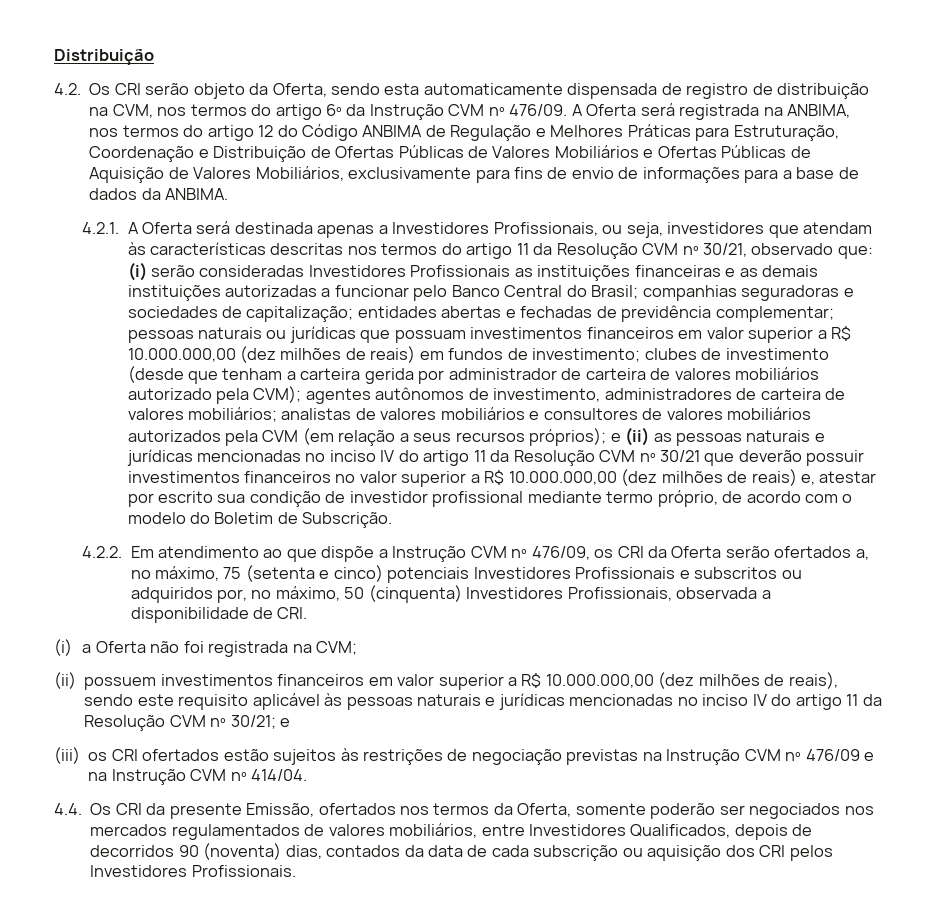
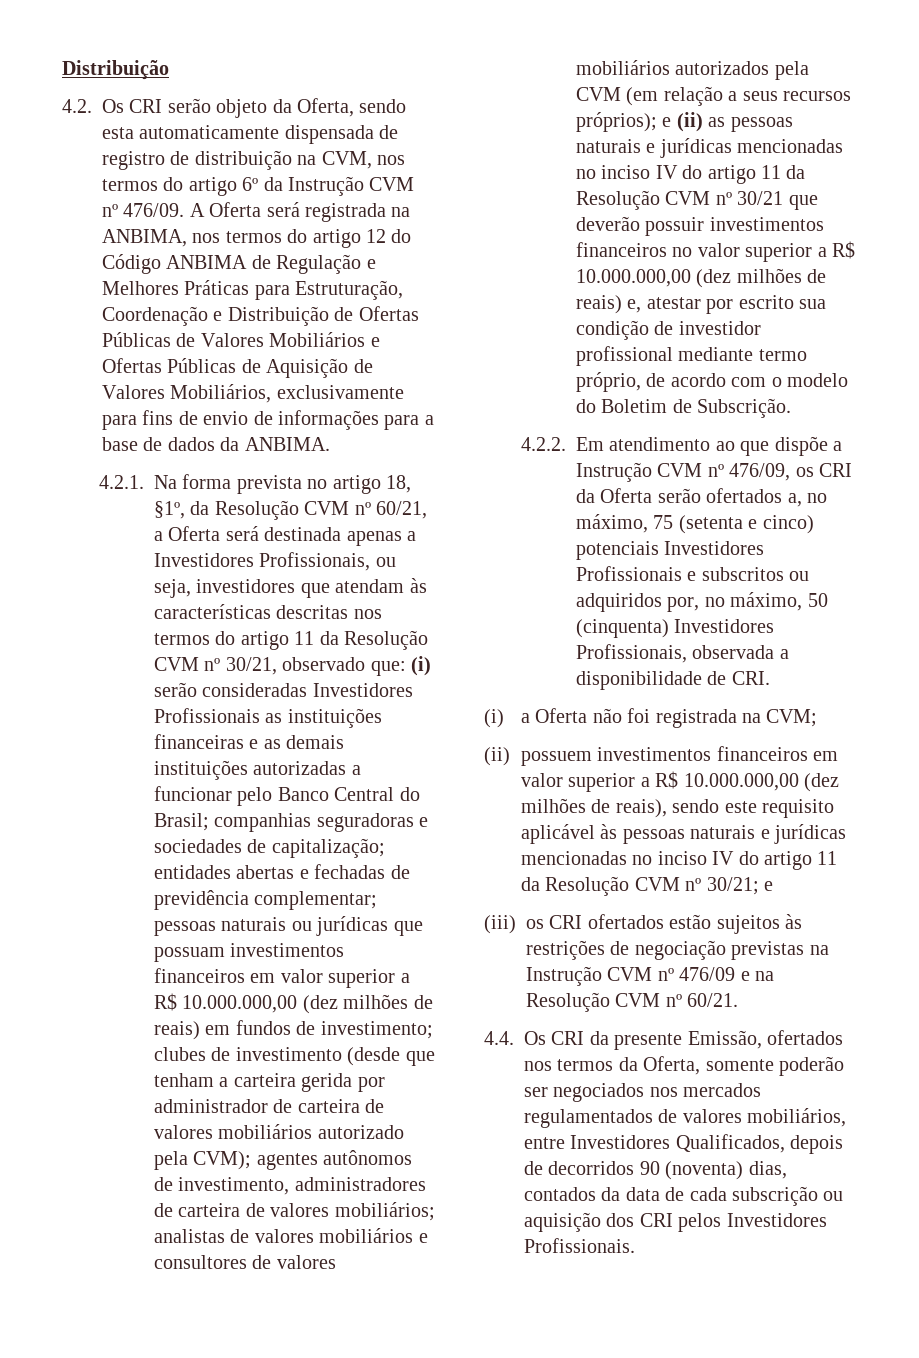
- 4.2.1. A Oferta será destinada apenas a Investidores Profissionais, ou seja, investidores que atendam às características descritas nos termos do artigo 11 da Resolução CVM nº 30/21, observado que:
+ 4.2.1. Na forma prevista no artigo 18, §1º, da Resolução CVM nº 60/21, a Oferta será destinada apenas a Investidores Profissionais, ou seja, investidores que atendam às características descritas nos termos do artigo 11 da Resolução CVM nº 30/21, observado que:
- (iii) os CRI ofertados estão sujeitos às restrições de negociação previstas na Instrução CVM nº 476/09 e na Instrução CVM nº 414/04.
+ (iii) os CRI ofertados estão sujeitos às restrições de negociação previstas na Instrução CVM nº 476/09 e na Resolução CVM nº 60/21.

